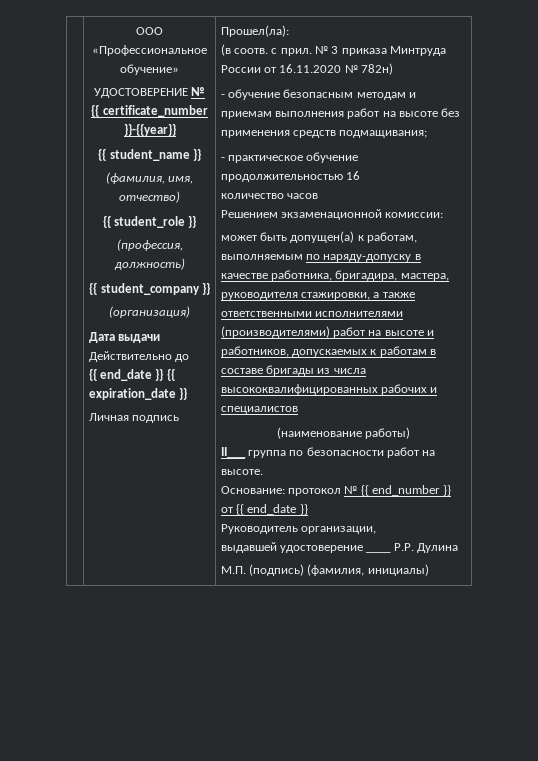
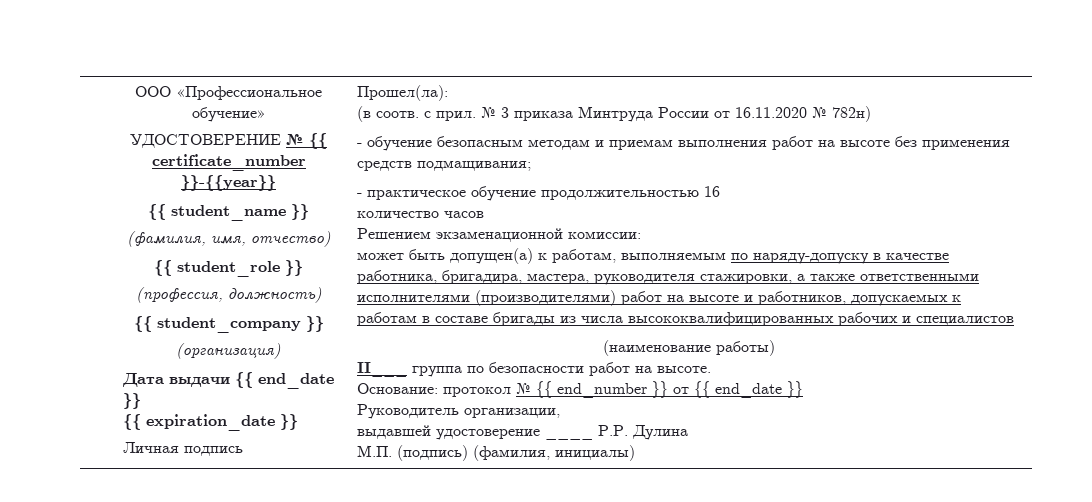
- Дата выдачи Действительно до
- {{ end_date }} {{ expiration_date }}
+ Дата выдачи {{ end_date }}
+ {{ expiration_date }}

